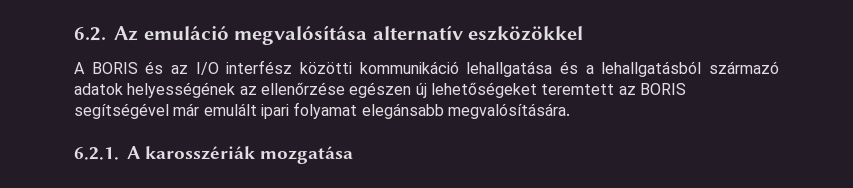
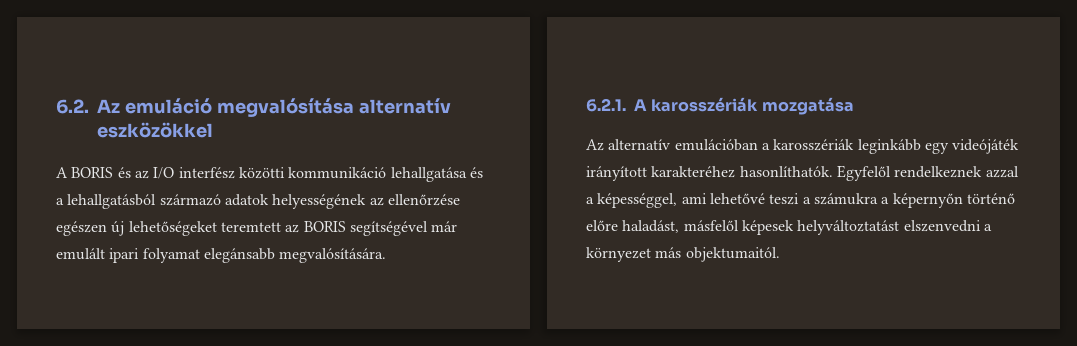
+ Az alternatív emulációban a karosszériák leginkább egy videójáték irányított karakteréhez hasonlíthatók. Egyfelől rendelkeznek azzal a képességgel, ami lehetővé teszi a számukra a képernyőn történő előre haladást, másfelől képesek helyváltoztatást elszenvedni a környezet más objektumaitól.

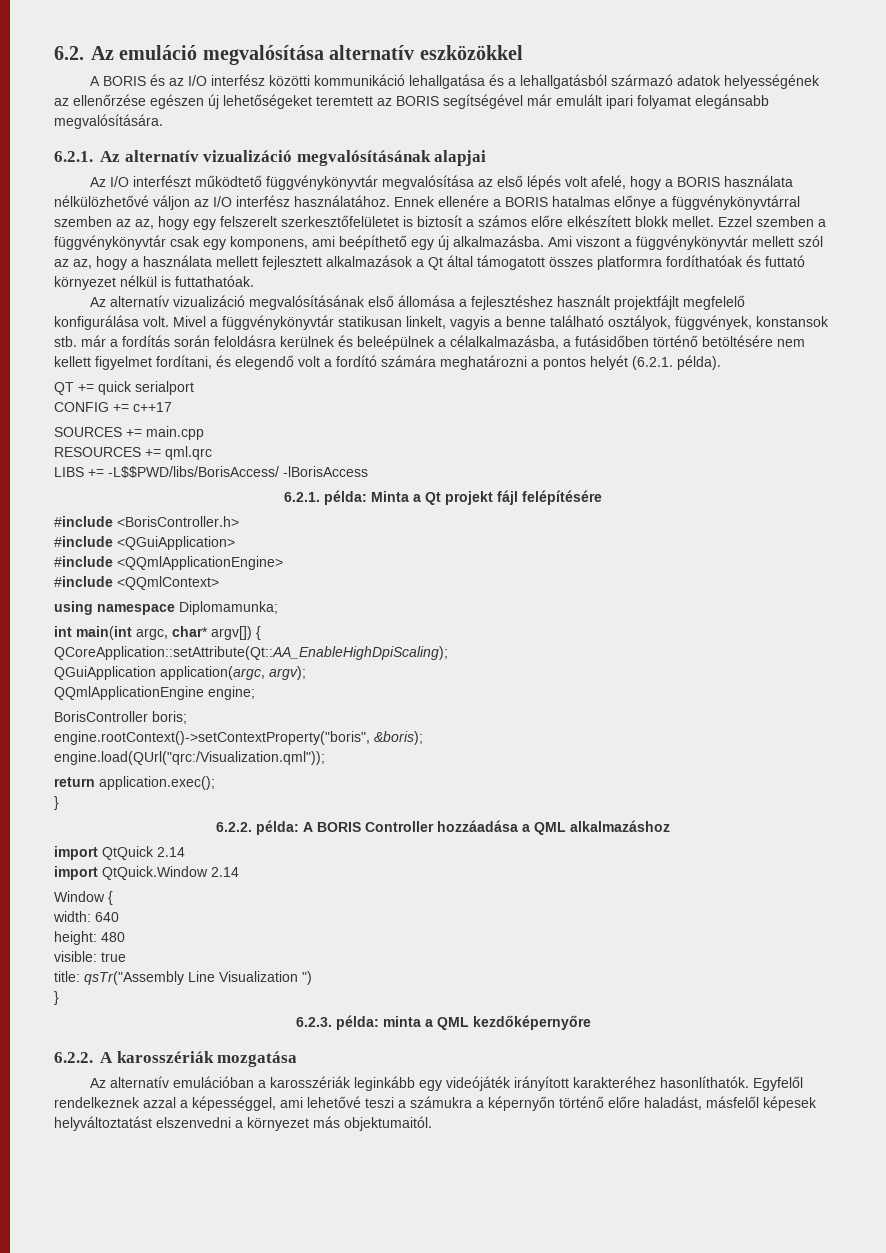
- 6.2.1. A karosszériák mozgatása
+ 6.2.1. Az alternatív vizualizáció megvalósításának alapjai
+ Az I/O interfészt működtető függvénykönyvtár megvalósítása az első lépés volt afelé, hogy a BORIS használata nélkülözhetővé váljon az I/O interfész használatához. Ennek ellenére a BORIS hatalmas előnye a függvénykönyvtárral szemben az az, hogy egy felszerelt szerkesztőfelületet is biztosít a számos előre elkészített blokk mellet. Ezzel szemben a függvénykönyvtár csak egy komponens, ami beépíthető egy új alkalmazásba. Ami viszont a függvénykönyvtár mellett szól az az, hogy a használata mellett fejlesztett alkalmazások a Qt által támogatott összes platformra fordíthatóak és futtató környezet nélkül is futtathatóak.
+ Az alternatív vizualizáció megvalósításának első állomása a fejlesztéshez használt projektfájlt megfelelő konfigurálása volt. Mivel a függvénykönyvtár statikusan linkelt, vagyis a benne található osztályok, függvények, konstansok stb. már a fordítás során feloldásra kerülnek és beleépülnek a célalkalmazásba, a futásidőben történő betöltésére nem kellett figyelmet fordítani, és elegendő volt a fordító számára meghatározni a pontos helyét (6.2.1. példa).
+ QT += quick serialport
+ CONFIG += c++17
+ SOURCES += main.cpp
+ RESOURCES += qml.qrc
+ LIBS += -L$$PWD/libs/BorisAccess/ -lBorisAccess
+ 6.2.1. példa: Minta a Qt projekt fájl felépítésére
+ #include <BorisController.h>
+ #include <QGuiApplication>
+ #include <QQmlApplicationEngine>
+ #include <QQmlContext>
+ using namespace Diplomamunka;
+ int main(int argc, char* argv[]) {
+ QCoreApplication::setAttribute(Qt::AA_EnableHighDpiScaling);
+ QGuiApplication application(argc, argv);
+ QQmlApplicationEngine engine;
+ BorisController boris;
+ engine.rootContext()->setContextProperty("boris", &boris);
+ engine.load(QUrl("qrc:/Visualization.qml"));
+ return application.exec();
+ }
+ 6.2.2. példa: A BORIS Controller hozzáadása a QML alkalmazáshoz
+ import QtQuick 2.14
+ import QtQuick.Window 2.14
+ Window {
+ width: 640
+ height: 480
+ visible: true
+ title: qsTr("Assembly Line Visualization ")
+ }
+ 6.2.3. példa: minta a QML kezdőképernyőre
+ 6.2.2. A karosszériák mozgatása

